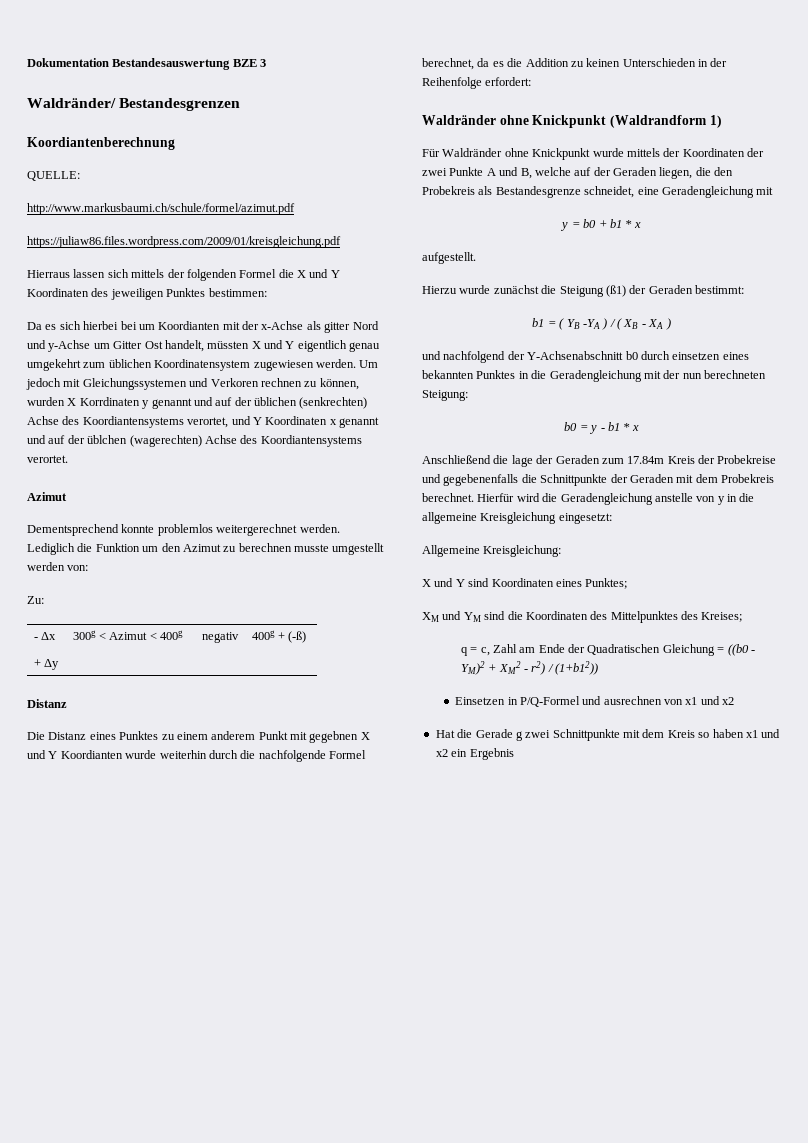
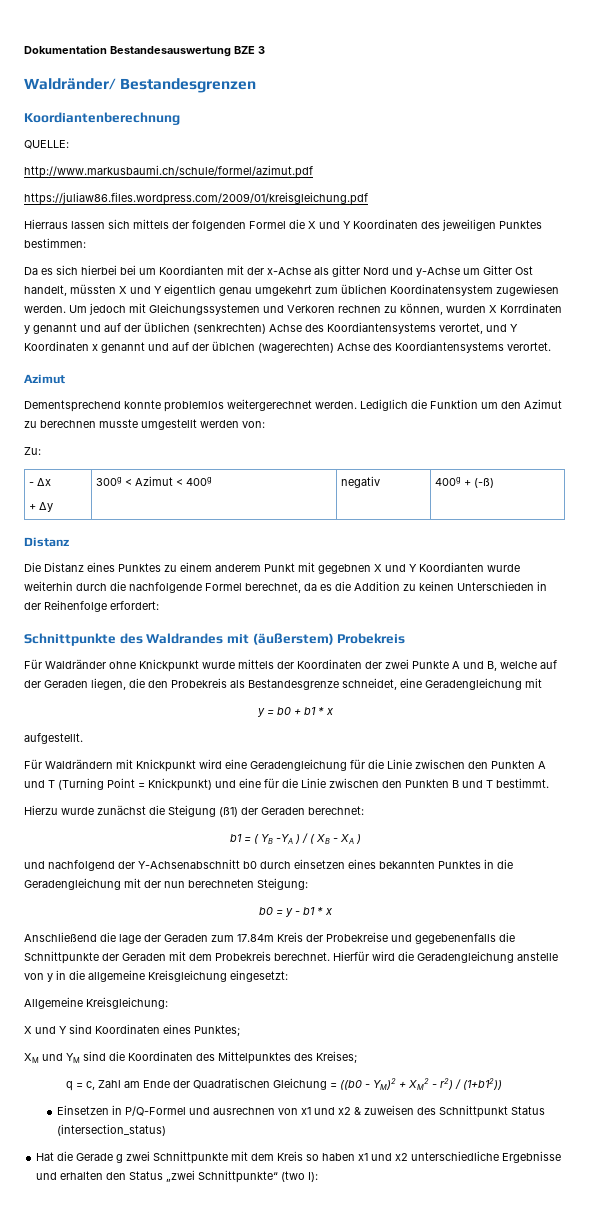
- Waldränder ohne Knickpunkt (Waldrandform 1)
+ Schnittpunkte des Waldrandes mit (äußerstem) Probekreis
+ Für Waldrändern mit Knickpunkt wird eine Geradengleichung für die Linie zwischen den Punkten A und T (Turning Point = Knickpunkt) und eine für die Linie zwischen den Punkten B und T bestimmt.
- Hierzu wurde zunächst die Steigung (ß1) der Geraden bestimmt:
+ Hierzu wurde zunächst die Steigung (ß1) der Geraden berechnet:
- Einsetzen in P/Q-Formel und ausrechnen von x1 und x2
+ Einsetzen in P/Q-Formel und ausrechnen von x1 und x2 & zuweisen des Schnittpunkt Status (intersection_status)
- Hat die Gerade g zwei Schnittpunkte mit dem Kreis so haben x1 und x2 ein Ergebnis
+ Hat die Gerade g zwei Schnittpunkte mit dem Kreis so haben x1 und x2 unterschiedliche Ergebnisse und erhalten den Status „zwei Schnittpunkte“ (two I):

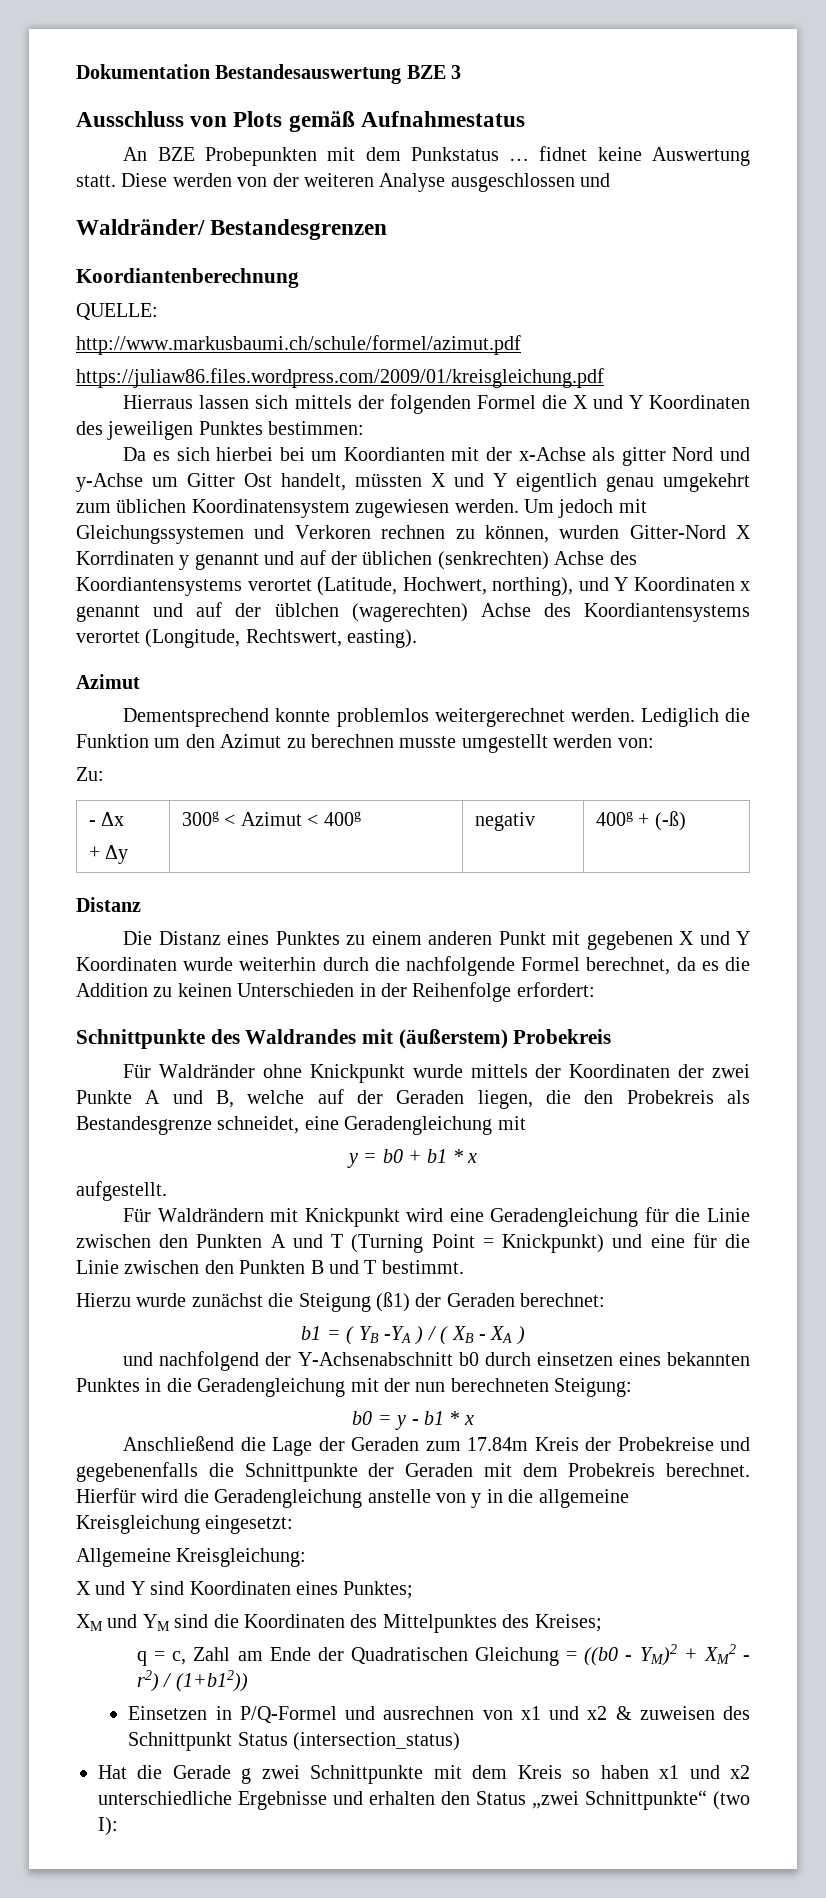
+ Ausschluss von Plots gemäß Aufnahmestatus
+ An BZE Probepunkten mit dem Punkstatus … fidnet keine Auswertung statt. Diese werden von der weiteren Analyse ausgeschlossen und
- Um jedoch mit Gleichungssystemen und Verkoren rechnen zu können, wurden X Korrdinaten y genannt und auf der üblichen (senkrechten) Achse des Koordiantensystems verortet, und Y Koordinaten x genannt und auf der üblchen (wagerechten) Achse des Koordiantensystems verortet.
+ Um jedoch mit Gleichungssystemen und Verkoren rechnen zu können, wurden Gitter-Nord X Korrdinaten y genannt und auf der üblichen (senkrechten) Achse des Koordiantensystems verortet (Latitude, Hochwert, northing), und Y Koordinaten x genannt und auf der üblchen (wagerechten) Achse des Koordiantensystems verortet (Longitude, Rechtswert, easting).
- Die Distanz eines Punktes zu einem anderem Punkt mit gegebnen X und Y Koordianten wurde weiterhin durch die nachfolgende Formel berechnet, da es die Addition zu keinen Unterschieden in der Reihenfolge erfordert:
+ Die Distanz eines Punktes zu einem anderen Punkt mit gegebenen X und Y Koordinaten wurde weiterhin durch die nachfolgende Formel berechnet, da es die Addition zu keinen Unterschieden in der Reihenfolge erfordert:
- Anschließend die lage der Geraden zum 17.84m Kreis der Probekreise und gegebenenfalls die Schnittpunkte der Geraden mit dem Probekreis berechnet.
+ Anschließend die Lage der Geraden zum 17.84m Kreis der Probekreise und gegebenenfalls die Schnittpunkte der Geraden mit dem Probekreis berechnet.

